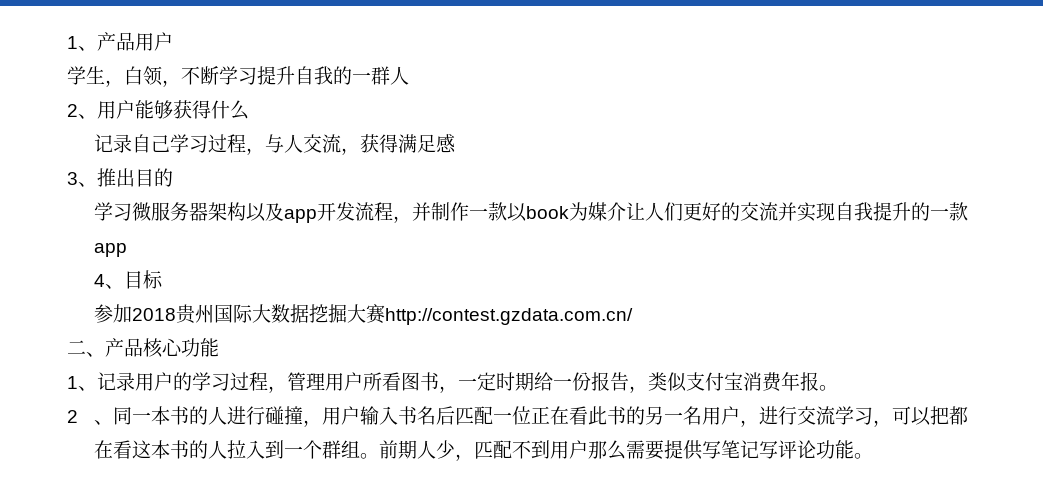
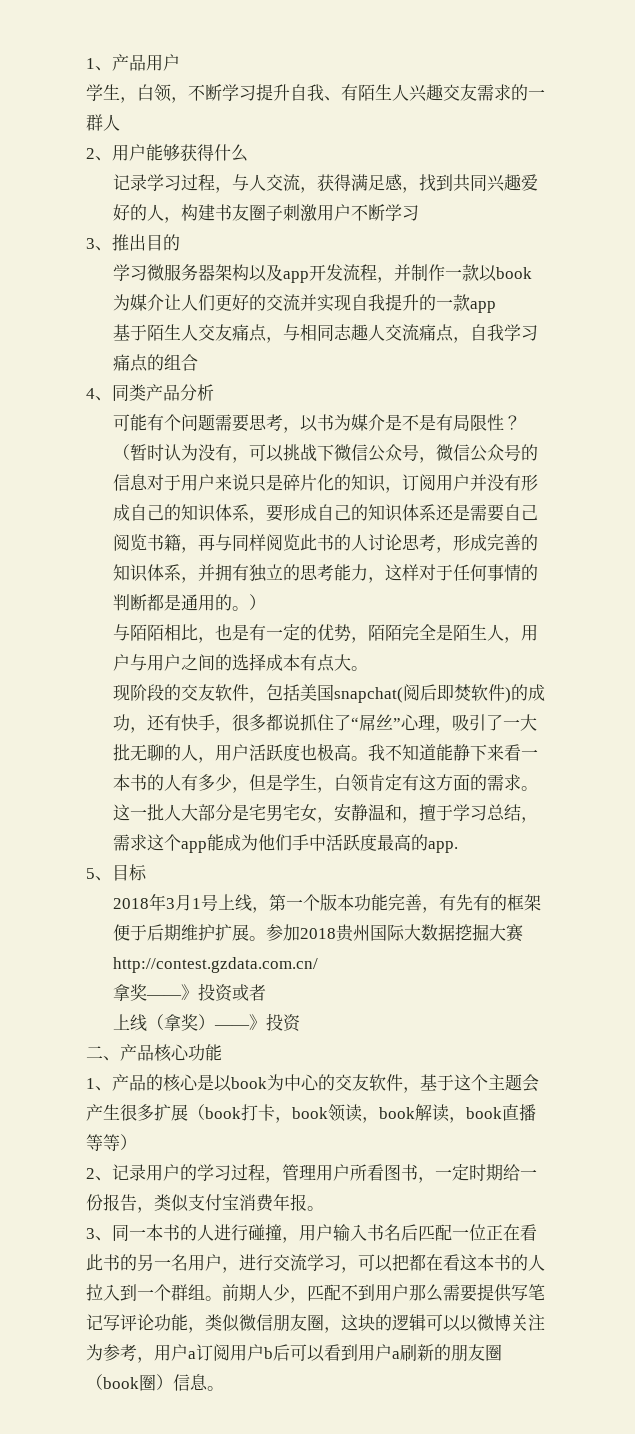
- 学生，白领，不断学习提升自我的一群人
+ 学生，白领，不断学习提升自我、有陌生人兴趣交友需求的一群人
- 记录自己学习过程，与人交流，获得满足感
+ 记录学习过程，与人交流，获得满足感，找到共同兴趣爱好的人，构建书友圈子刺激用户不断学习
- 4、目标
- 参加2018贵州国际大数据挖掘大赛http://contest.gzdata.com.cn/
+ 基于陌生人交友痛点，与相同志趣人交流痛点，自我学习痛点的组合
+ 4、同类产品分析
+ 可能有个问题需要思考，以书为媒介是不是有局限性？（暂时认为没有，可以挑战下微信公众号，微信公众号的信息对于用户来说只是碎片化的知识，订阅用户并没有形成自己的知识体系，要形成自己的知识体系还是需要自己阅览书籍，再与同样阅览此书的人讨论思考，形成完善的知识体系，并拥有独立的思考能力，这样对于任何事情的判断都是通用的。）
+ 与陌陌相比，也是有一定的优势，陌陌完全是陌生人，用户与用户之间的选择成本有点大。
+ 现阶段的交友软件，包括美国snapchat(阅后即焚软件)的成功，还有快手，很多都说抓住了“屌丝”心理，吸引了一大批无聊的人，用户活跃度也极高。我不知道能静下来看一本书的人有多少，但是学生，白领肯定有这方面的需求。这一批人大部分是宅男宅女，安静温和，擅于学习总结，需求这个app能成为他们手中活跃度最高的app.
+ 5、目标
+ 2018年3月1号上线，第一个版本功能完善，有先有的框架便于后期维护扩展。参加2018贵州国际大数据挖掘大赛http://contest.gzdata.com.cn/
+ 拿奖——》投资或者
+ 上线（拿奖）——》投资
- 1、记录用户的学习过程，管理用户所看图书，一定时期给一份报告，类似支付宝消费年报。
+ 1、产品的核心是以book为中心的交友软件，基于这个主题会产生很多扩展（book打卡，book领读，book解读，book直播等等）
+ 2、记录用户的学习过程，管理用户所看图书，一定时期给一份报告，类似支付宝消费年报。
- 2、同一本书的人进行碰撞，用户输入书名后匹配一位正在看此书的另一名用户，进行交流学习，可以把都在看这本书的人拉入到一个群组。
+ 3、同一本书的人进行碰撞，用户输入书名后匹配一位正在看此书的另一名用户，进行交流学习，可以把都在看这本书的人拉入到一个群组。
- 前期人少，匹配不到用户那么需要提供写笔记写评论功能。
+ 前期人少，匹配不到用户那么需要提供写笔记写评论功能，类似微信朋友圈，这块的逻辑可以以微博关注为参考，用户a订阅用户b后可以看到用户a刷新的朋友圈（book圈）信息。

